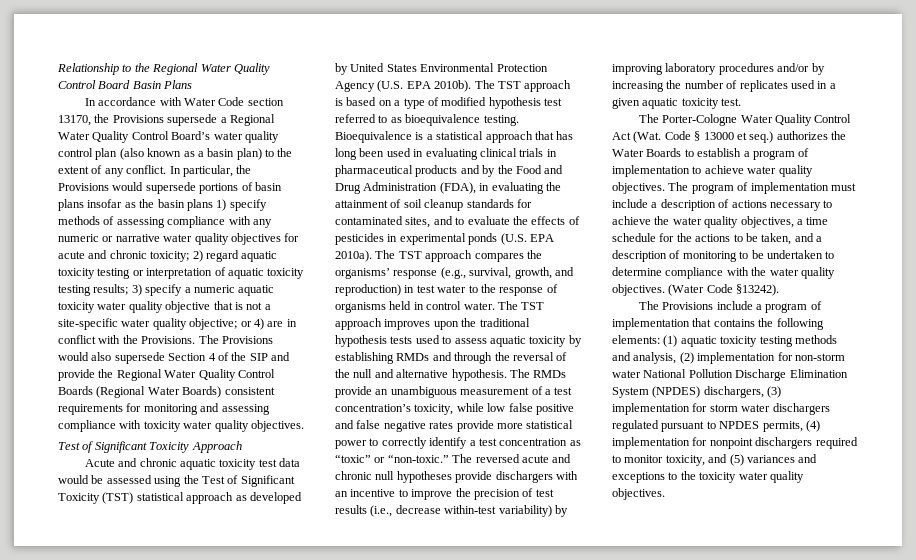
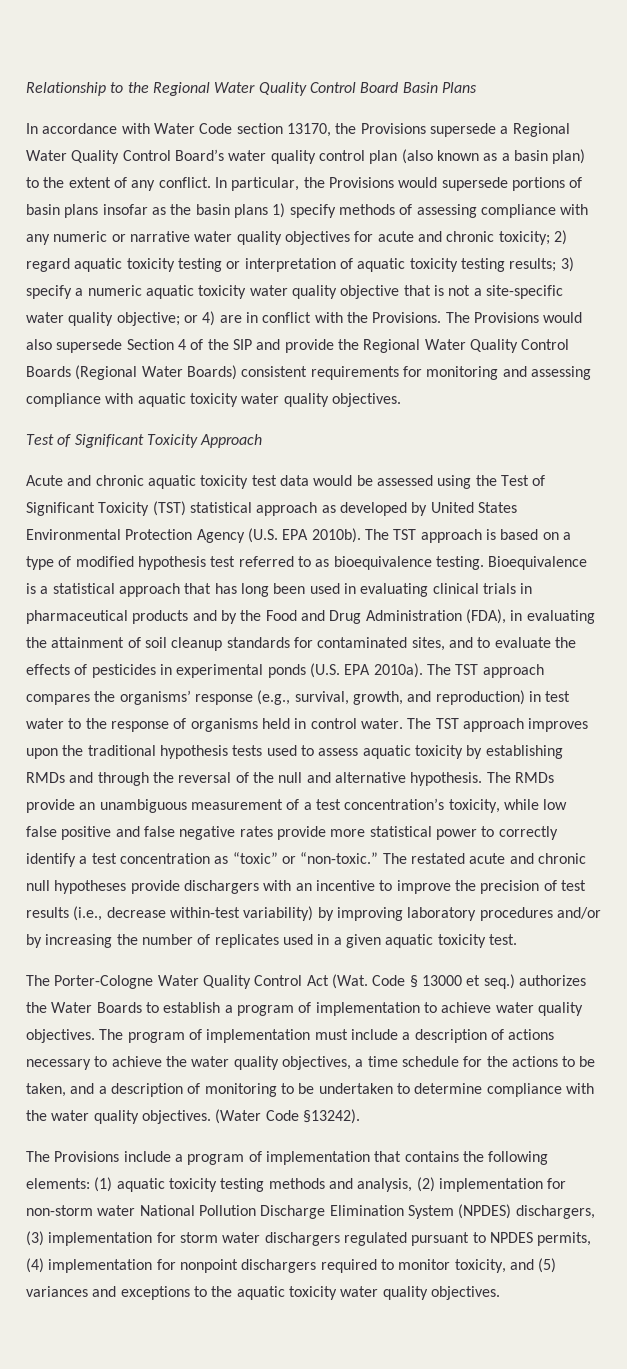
- The Provisions would also supersede Section 4 of the SIP and provide the Regional Water Quality Control Boards (Regional Water Boards) consistent requirements for monitoring and assessing compliance with toxicity water quality objectives.
+ The Provisions would also supersede Section 4 of the SIP and provide the Regional Water Quality Control Boards (Regional Water Boards) consistent requirements for monitoring and assessing compliance with aquatic toxicity water quality objectives.
- The reversed acute and chronic null hypotheses provide dischargers with an incentive to improve the precision of test results (i.e., decrease within-test variability) by improving laboratory procedures and/or by increasing the number of replicates used in a given aquatic toxicity test.
+ The restated acute and chronic null hypotheses provide dischargers with an incentive to improve the precision of test results (i.e., decrease within-test variability) by improving laboratory procedures and/or by increasing the number of replicates used in a given aquatic toxicity test.
- (1) aquatic toxicity testing methods and analysis, (2) implementation for non-storm water National Pollution Discharge Elimination System (NPDES) dischargers, (3) implementation for storm water dischargers regulated pursuant to NPDES permits, (4) implementation for nonpoint dischargers required to monitor toxicity, and (5) variances and exceptions to the toxicity water quality objectives.
+ (1) aquatic toxicity testing methods and analysis, (2) implementation for non-storm water National Pollution Discharge Elimination System (NPDES) dischargers, (3) implementation for storm water dischargers regulated pursuant to NPDES permits, (4) implementation for nonpoint dischargers required to monitor toxicity, and (5) variances and exceptions to the aquatic toxicity water quality objectives.

